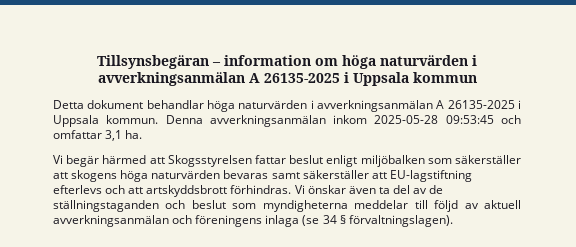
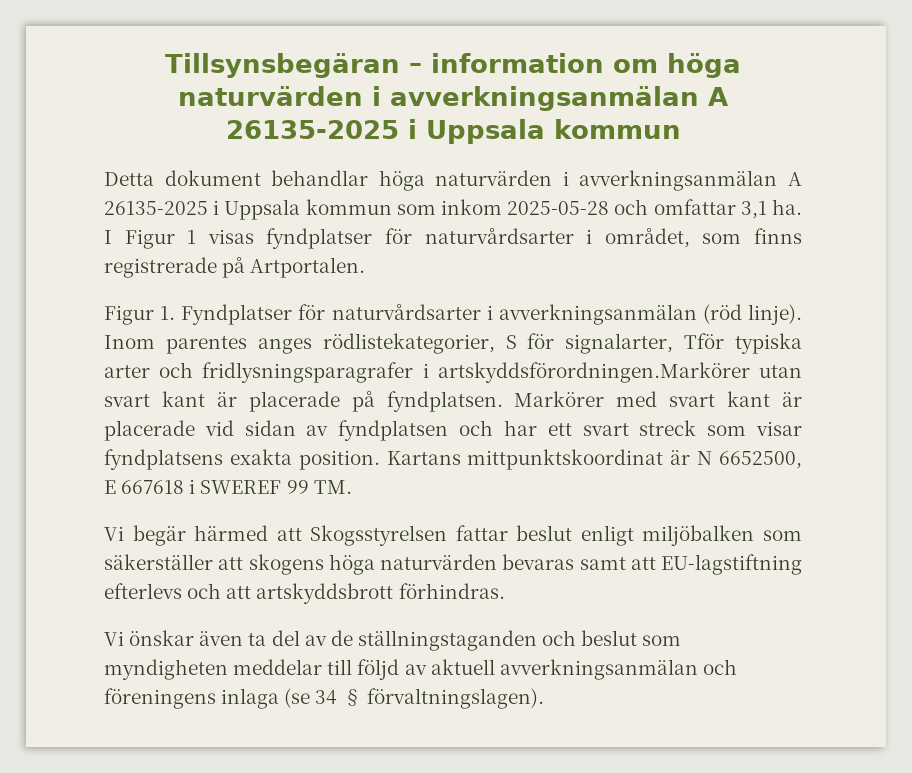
- Detta dokument behandlar höga naturvärden i avverkningsanmälan A 26135-2025 i Uppsala kommun. Denna avverkningsanmälan inkom 2025-05-28 09:53:45 och omfattar 3,1 ha.
+ Detta dokument behandlar höga naturvärden i avverkningsanmälan A 26135-2025 i Uppsala kommun som inkom 2025-05-28 och omfattar 3,1 ha. I Figur 1 visas fyndplatser för naturvårdsarter i området, som finns registrerade på Artportalen.
+ Figur 1. Fyndplatser för naturvårdsarter i avverkningsanmälan (röd linje). Inom parentes anges rödlistekategorier, S för signalarter, Tför typiska arter och fridlysningsparagrafer i artskyddsförordningen.Markörer utan svart kant är placerade på fyndplatsen. Markörer med svart kant är placerade vid sidan av fyndplatsen och har ett svart streck som visar fyndplatsens exakta position. Kartans mittpunktskoordinat är N 6652500, E 667618 i SWEREF 99 TM.
- Vi begär härmed att Skogsstyrelsen fattar beslut enligt miljöbalken som säkerställer att skogens höga naturvärden bevaras samt säkerställer att EU-lagstiftning efterlevs och att artskyddsbrott förhindras. Vi önskar även ta del av de ställningstaganden och beslut som myndigheterna meddelar till följd av aktuell avverkningsanmälan och föreningens inlaga (se 34 § förvaltningslagen).
+ Vi begär härmed att Skogsstyrelsen fattar beslut enligt miljöbalken som säkerställer att skogens höga naturvärden bevaras samt att EU-lagstiftning efterlevs och att artskyddsbrott förhindras.
+ Vi önskar även ta del av de ställningstaganden och beslut som myndigheten meddelar till följd av aktuell avverkningsanmälan och föreningens inlaga (se 34 § förvaltningslagen).

